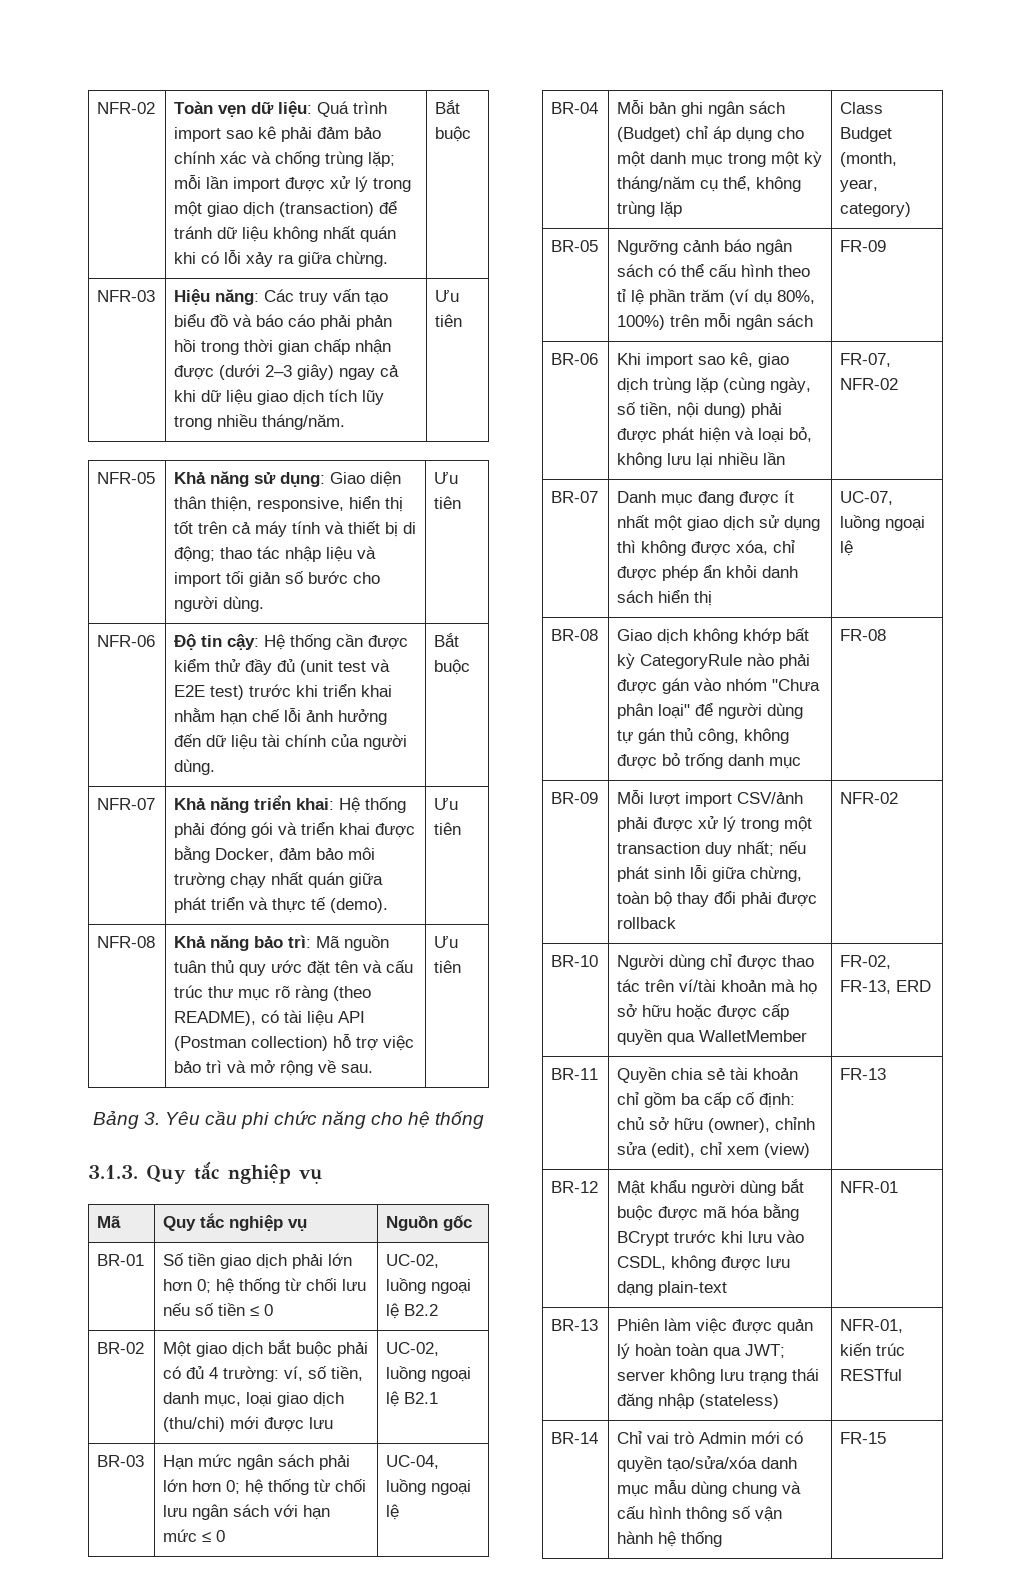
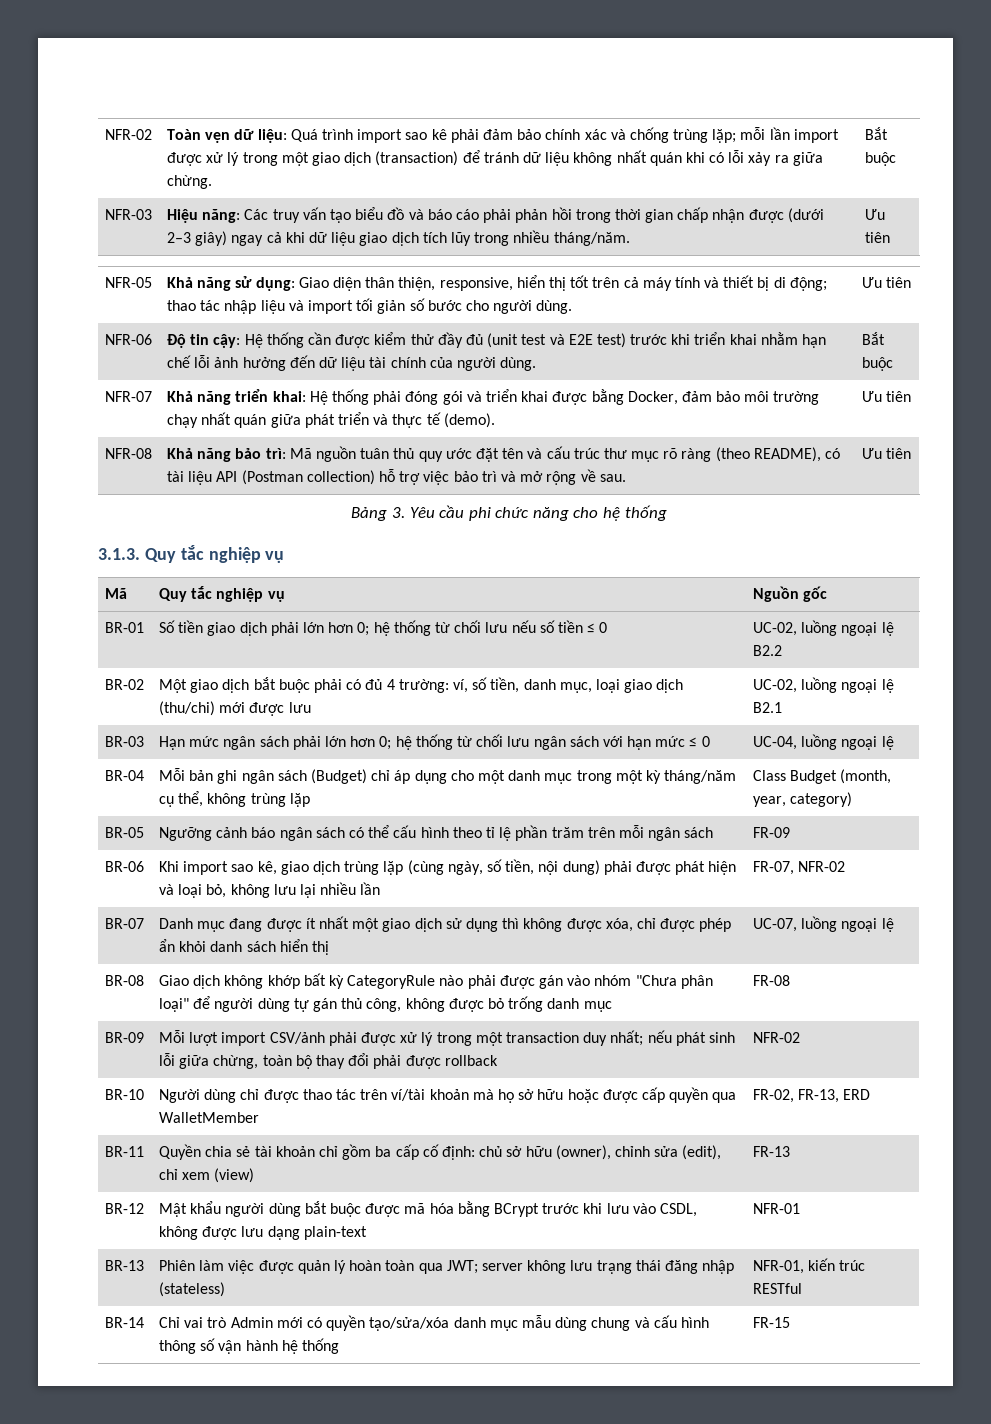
- BR-05 | Ngưỡng cảnh báo ngân sách có thể cấu hình theo tỉ lệ phần trăm (ví dụ 80%, 100%) trên mỗi ngân sách | FR-09
+ BR-05 | Ngưỡng cảnh báo ngân sách có thể cấu hình theo tỉ lệ phần trăm trên mỗi ngân sách | FR-09

